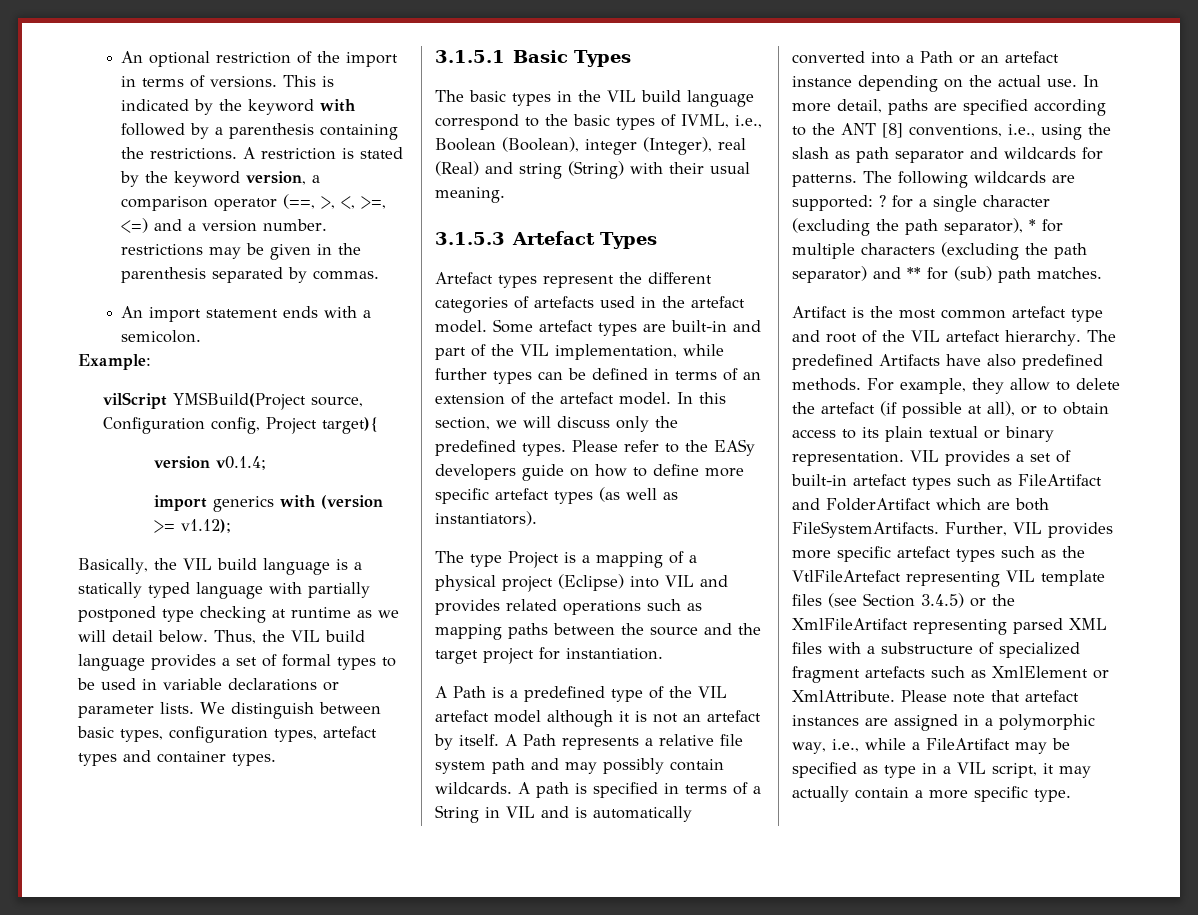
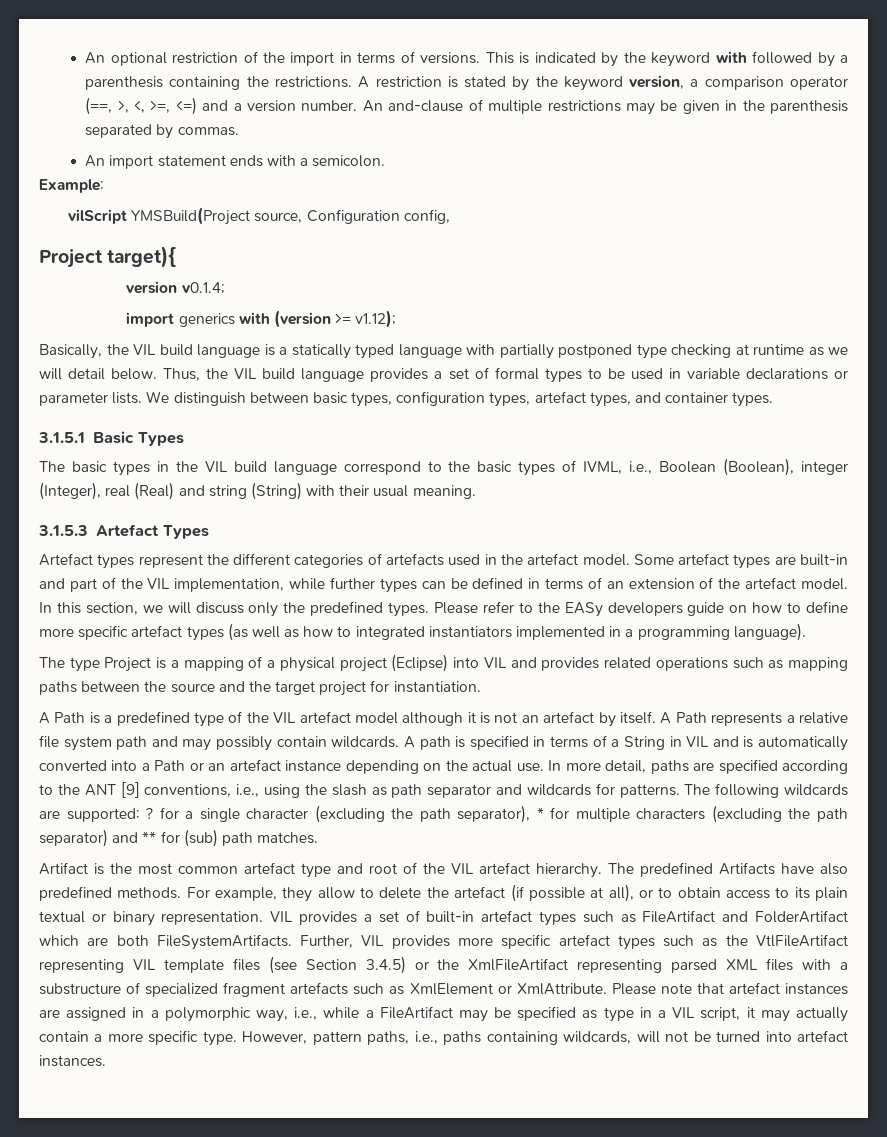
- A restriction is stated by the keyword version, a comparison operator (==, >, <, >=, <=) and a version number. restrictions may be given in the parenthesis separated by commas.
+ A restriction is stated by the keyword version, a comparison operator (==, >, <, >=, <=) and a version number. An and-clause of multiple restrictions may be given in the parenthesis separated by commas.
- vilScript YMSBuild(Project source, Configuration config, Project target){
+ vilScript YMSBuild(Project source, Configuration config,
+ Project target){
- We distinguish between basic types, configuration types, artefact types and container types.
+ We distinguish between basic types, configuration types, artefact types, and container types.
- Please refer to the EASy developers guide on how to define more specific artefact types (as well as instantiators).
+ Please refer to the EASy developers guide on how to define more specific artefact types (as well as how to integrated instantiators implemented in a programming language).
- In more detail, paths are specified according to the ANT [8] conventions, i.e., using the slash as path separator and wildcards for patterns.
+ In more detail, paths are specified according to the ANT [9] conventions, i.e., using the slash as path separator and wildcards for patterns.
- Further, VIL provides more specific artefact types such as the VtlFileArtefact representing VIL template files (see Section 3.4.5) or the XmlFileArtifact representing parsed XML files with a substructure of specialized fragment artefacts such as XmlElement or XmlAttribute.
+ Further, VIL provides more specific artefact types such as the VtlFileArtifact representing VIL template files (see Section 3.4.5) or the XmlFileArtifact representing parsed XML files with a substructure of specialized fragment artefacts such as XmlElement or XmlAttribute.
+ However, pattern paths, i.e., paths containing wildcards, will not be turned into artefact instances.

